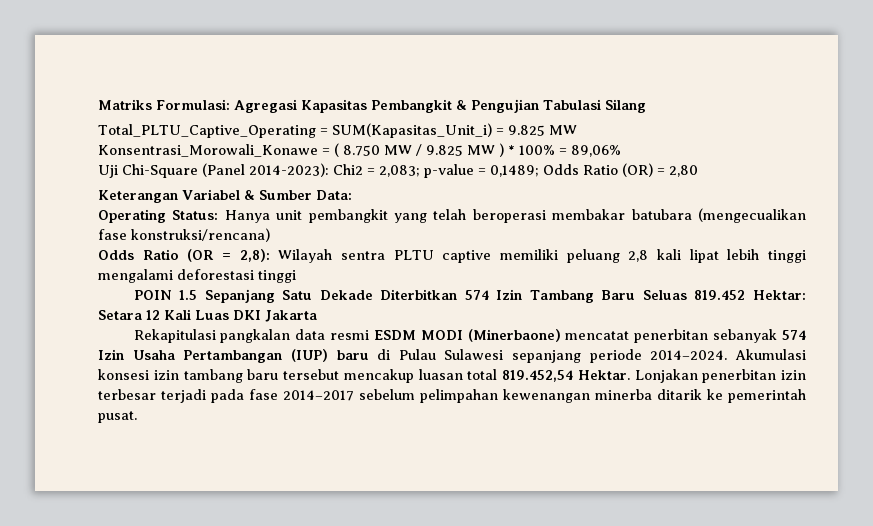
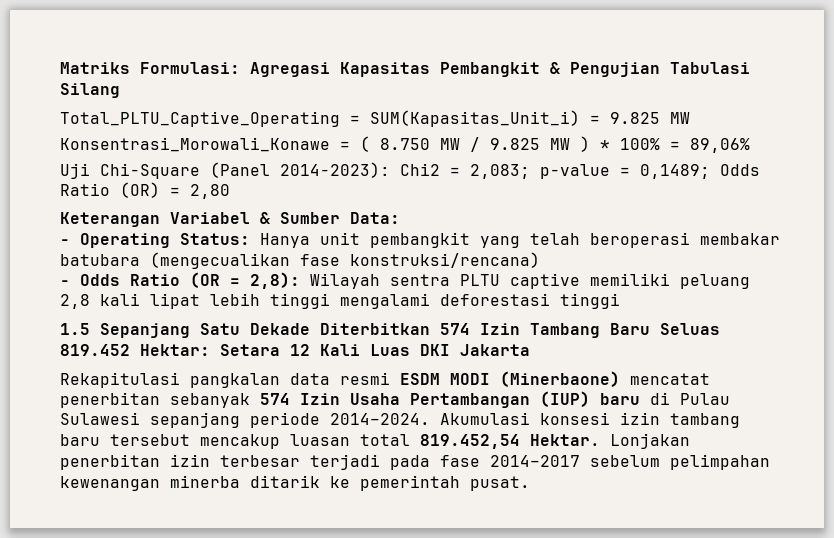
- Operating Status: Hanya unit pembangkit yang telah beroperasi membakar batubara (mengecualikan fase konstruksi/rencana)
+ - Operating Status: Hanya unit pembangkit yang telah beroperasi membakar batubara (mengecualikan fase konstruksi/rencana)
- Odds Ratio (OR = 2,8): Wilayah sentra PLTU captive memiliki peluang 2,8 kali lipat lebih tinggi mengalami deforestasi tinggi
+ - Odds Ratio (OR = 2,8): Wilayah sentra PLTU captive memiliki peluang 2,8 kali lipat lebih tinggi mengalami deforestasi tinggi
- POIN 1.5 Sepanjang Satu Dekade Diterbitkan 574 Izin Tambang Baru Seluas 819.452 Hektar: Setara 12 Kali Luas DKI Jakarta
+ 1.5 Sepanjang Satu Dekade Diterbitkan 574 Izin Tambang Baru Seluas 819.452 Hektar: Setara 12 Kali Luas DKI Jakarta

